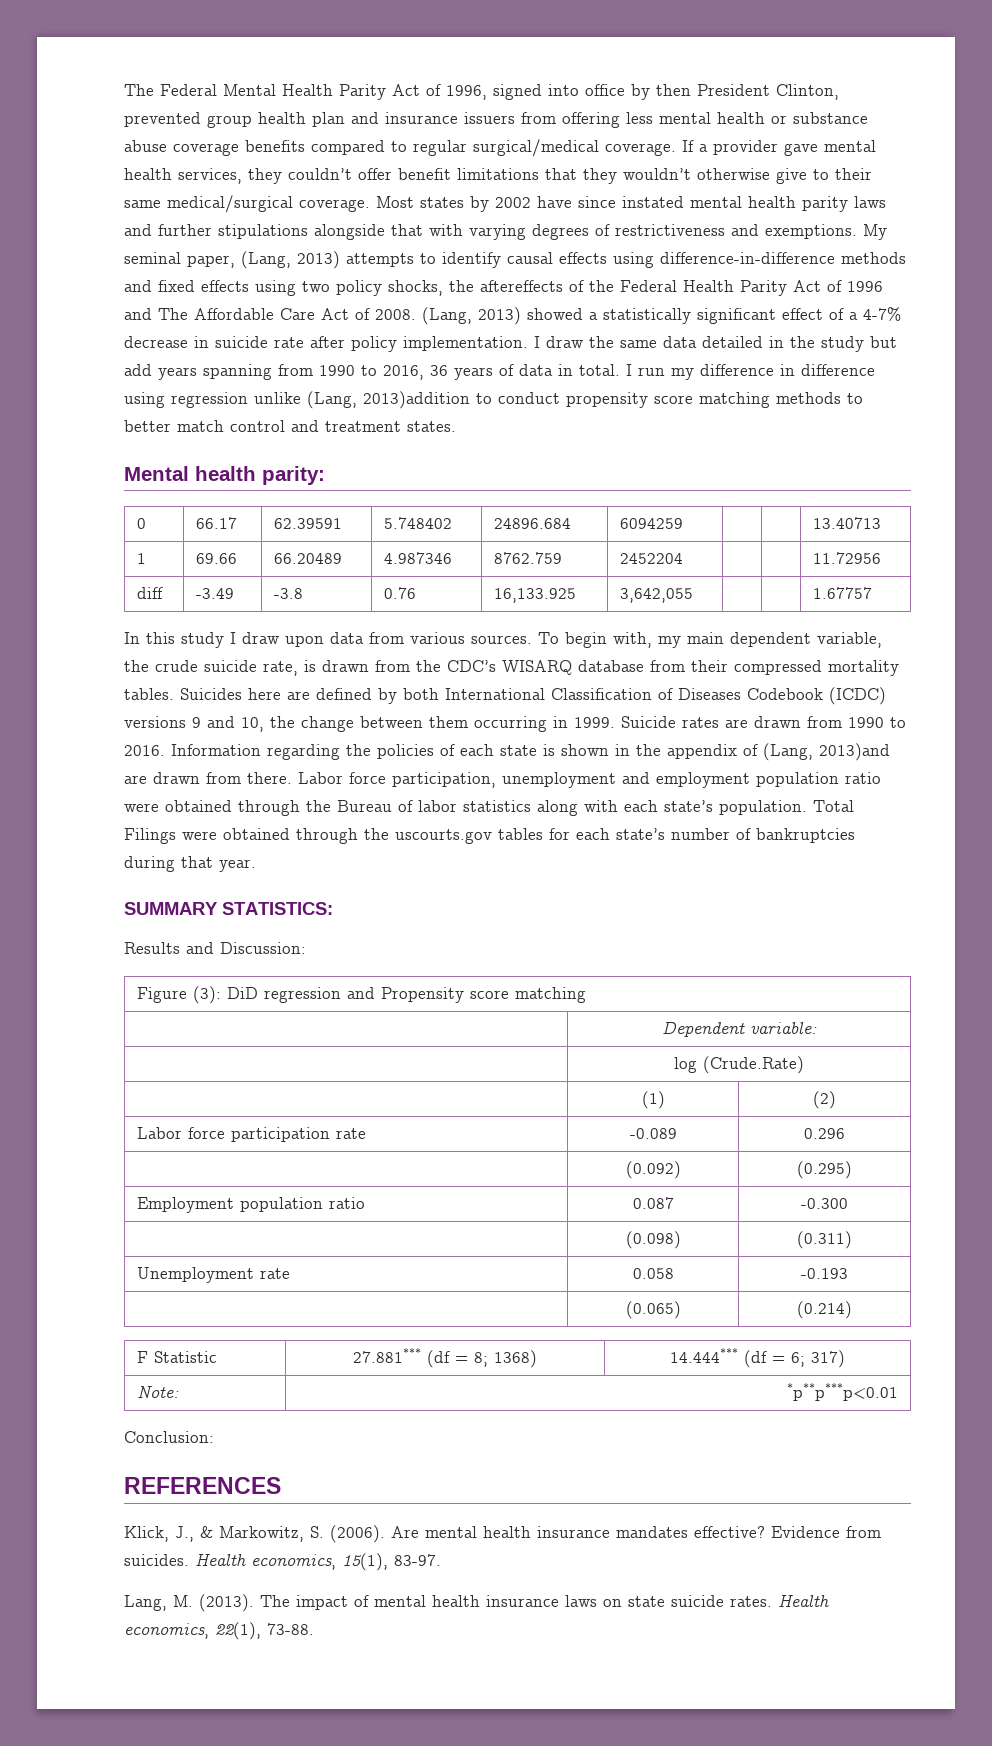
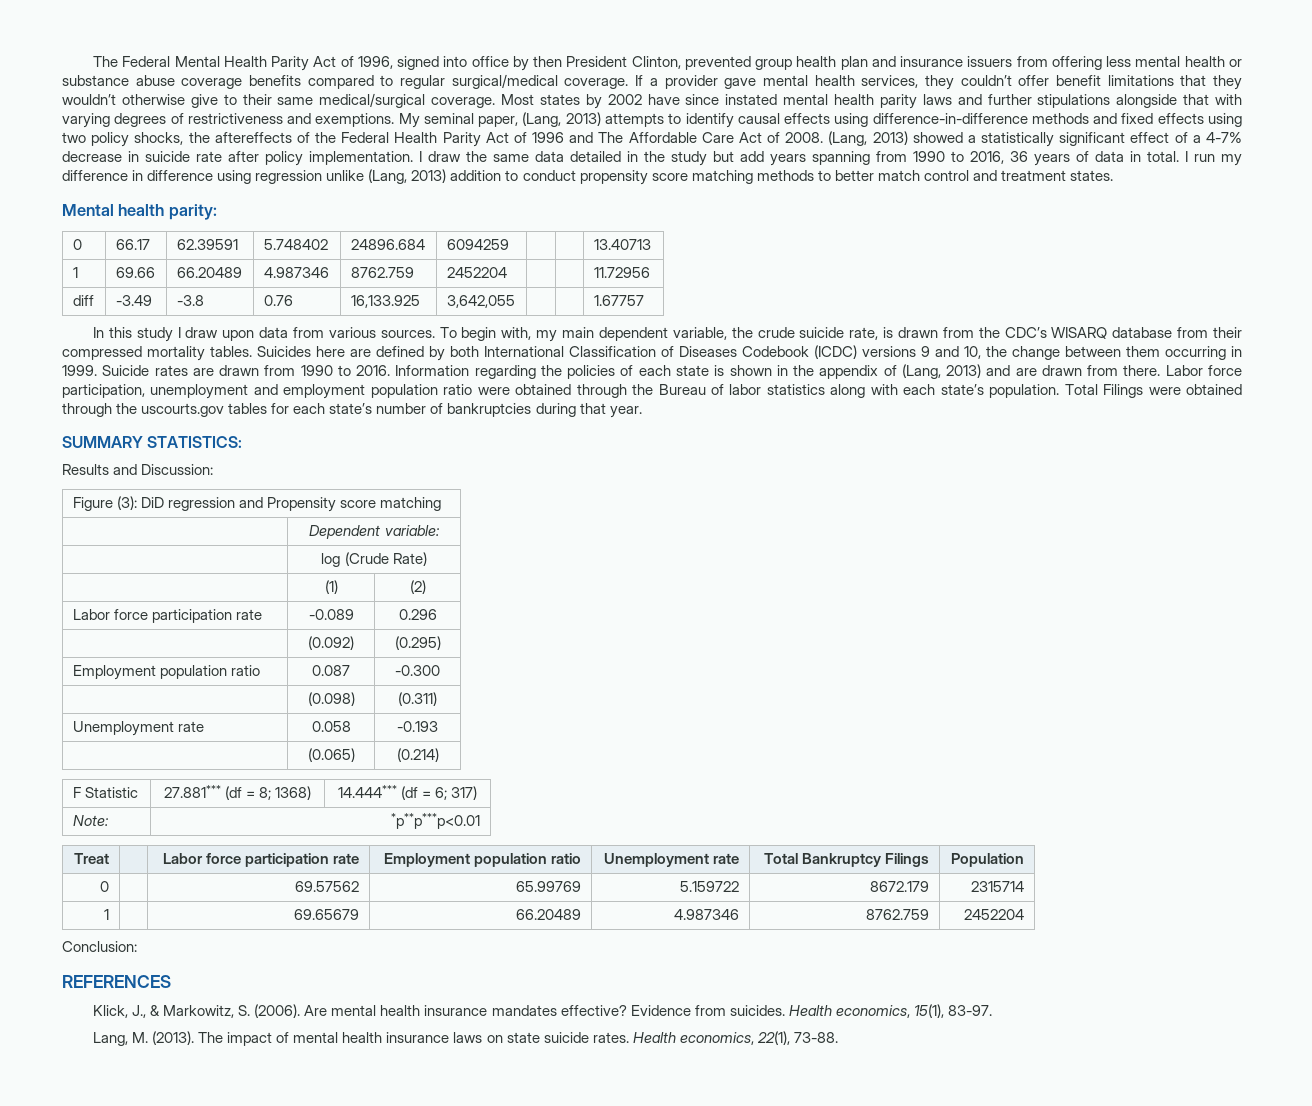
- I run my difference in difference using regression unlike (Lang, 2013)addition to conduct propensity score matching methods to better match control and treatment states.
+ I run my difference in difference using regression unlike (Lang, 2013) addition to conduct propensity score matching methods to better match control and treatment states.
- Information regarding the policies of each state is shown in the appendix of (Lang, 2013)and are drawn from there.
+ Information regarding the policies of each state is shown in the appendix of (Lang, 2013) and are drawn from there.
- | log (Crude.Rate)
+ | log (Crude Rate)
+ Treat | | Labor force participation rate | Employment population ratio | Unemployment rate | Total Bankruptcy Filings | Population
+ 0 | | 69.57562 | 65.99769 | 5.159722 | 8672.179 | 2315714
+ 1 | | 69.65679 | 66.20489 | 4.987346 | 8762.759 | 2452204

